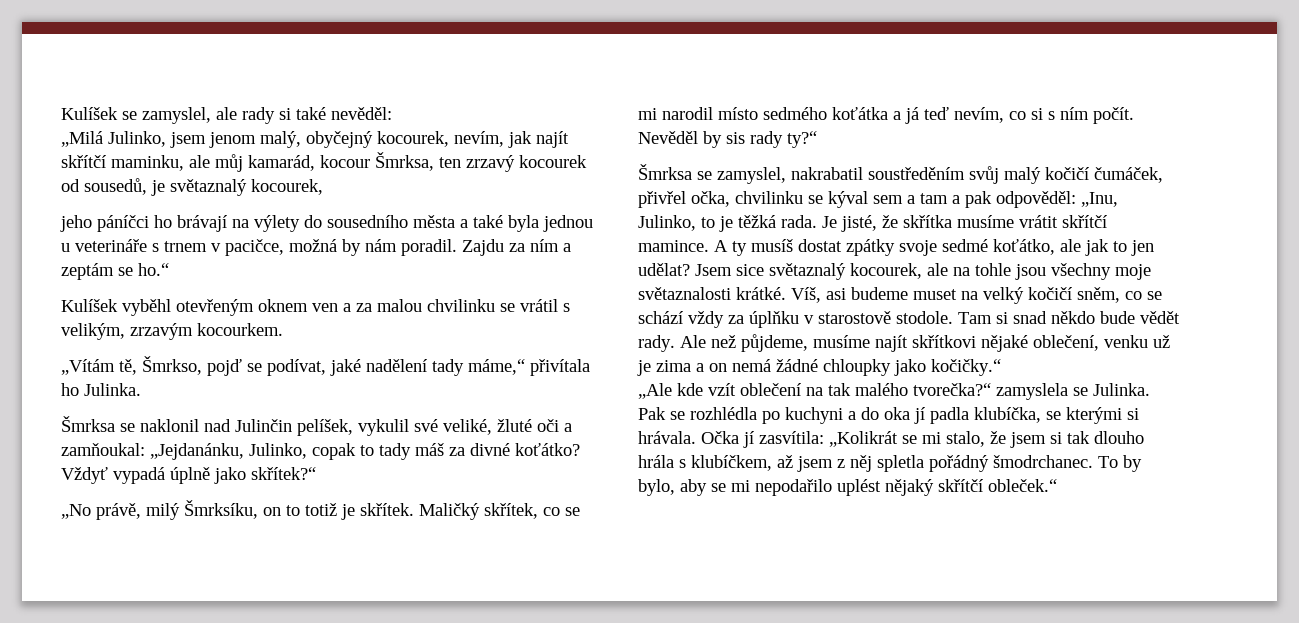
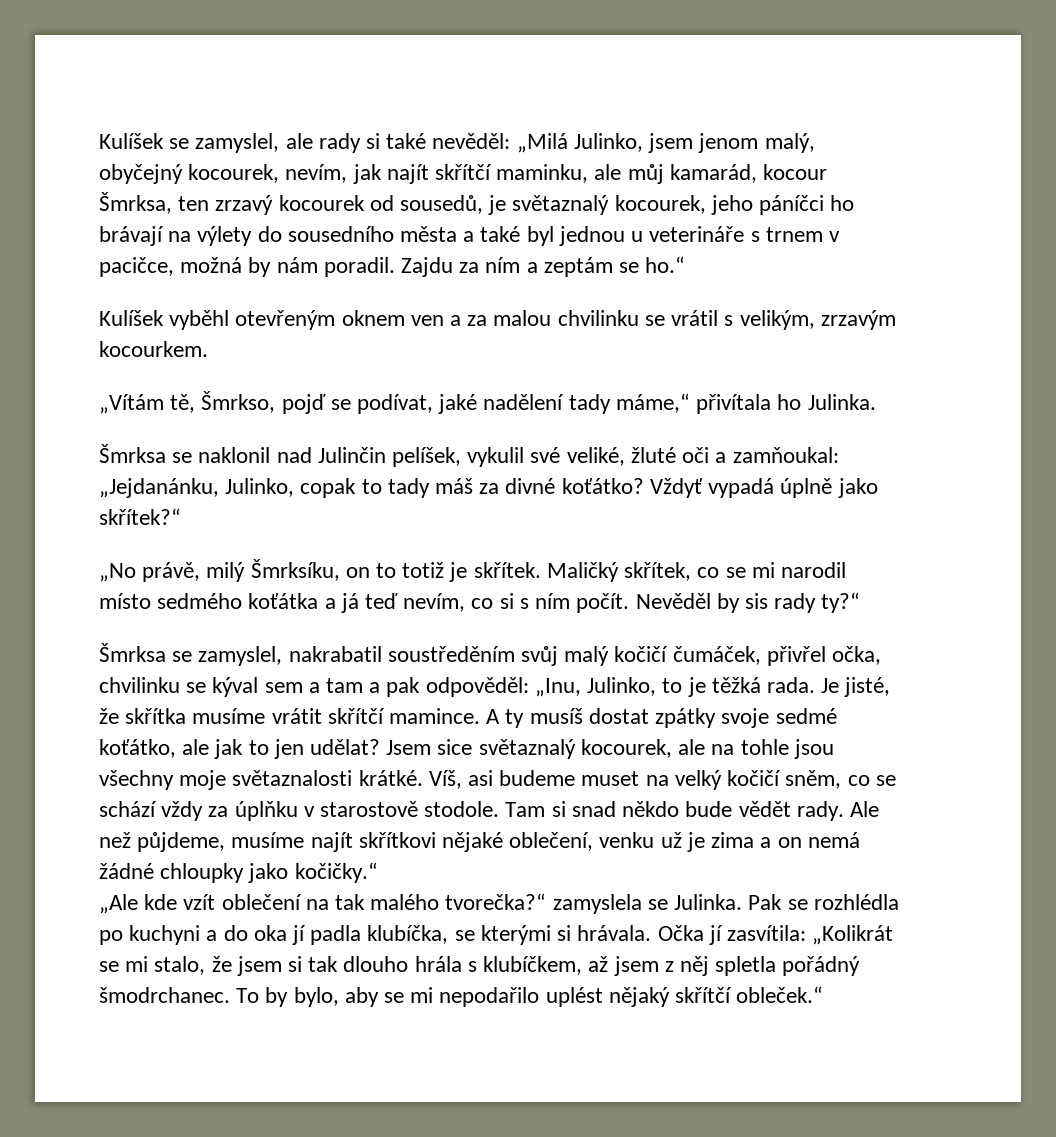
- Kulíšek se zamyslel, ale rady si také nevěděl:
- „Milá Julinko, jsem jenom malý, obyčejný kocourek, nevím, jak najít skřítčí maminku, ale můj kamarád, kocour Šmrksa, ten zrzavý kocourek od sousedů, je světaznalý kocourek,
- jeho páníčci ho brávají na výlety do sousedního města a také byla jednou u veterináře s trnem v pacičce, možná by nám poradil.
+ Kulíšek se zamyslel, ale rady si také nevěděl: „Milá Julinko, jsem jenom malý, obyčejný kocourek, nevím, jak najít skřítčí maminku, ale můj kamarád, kocour Šmrksa, ten zrzavý kocourek od sousedů, je světaznalý kocourek, jeho páníčci ho brávají na výlety do sousedního města a také byl jednou u veterináře s trnem v pacičce, možná by nám poradil.

